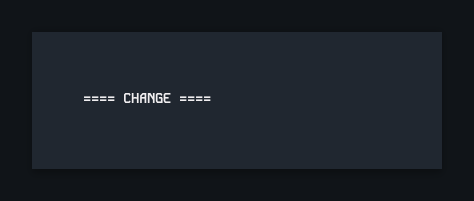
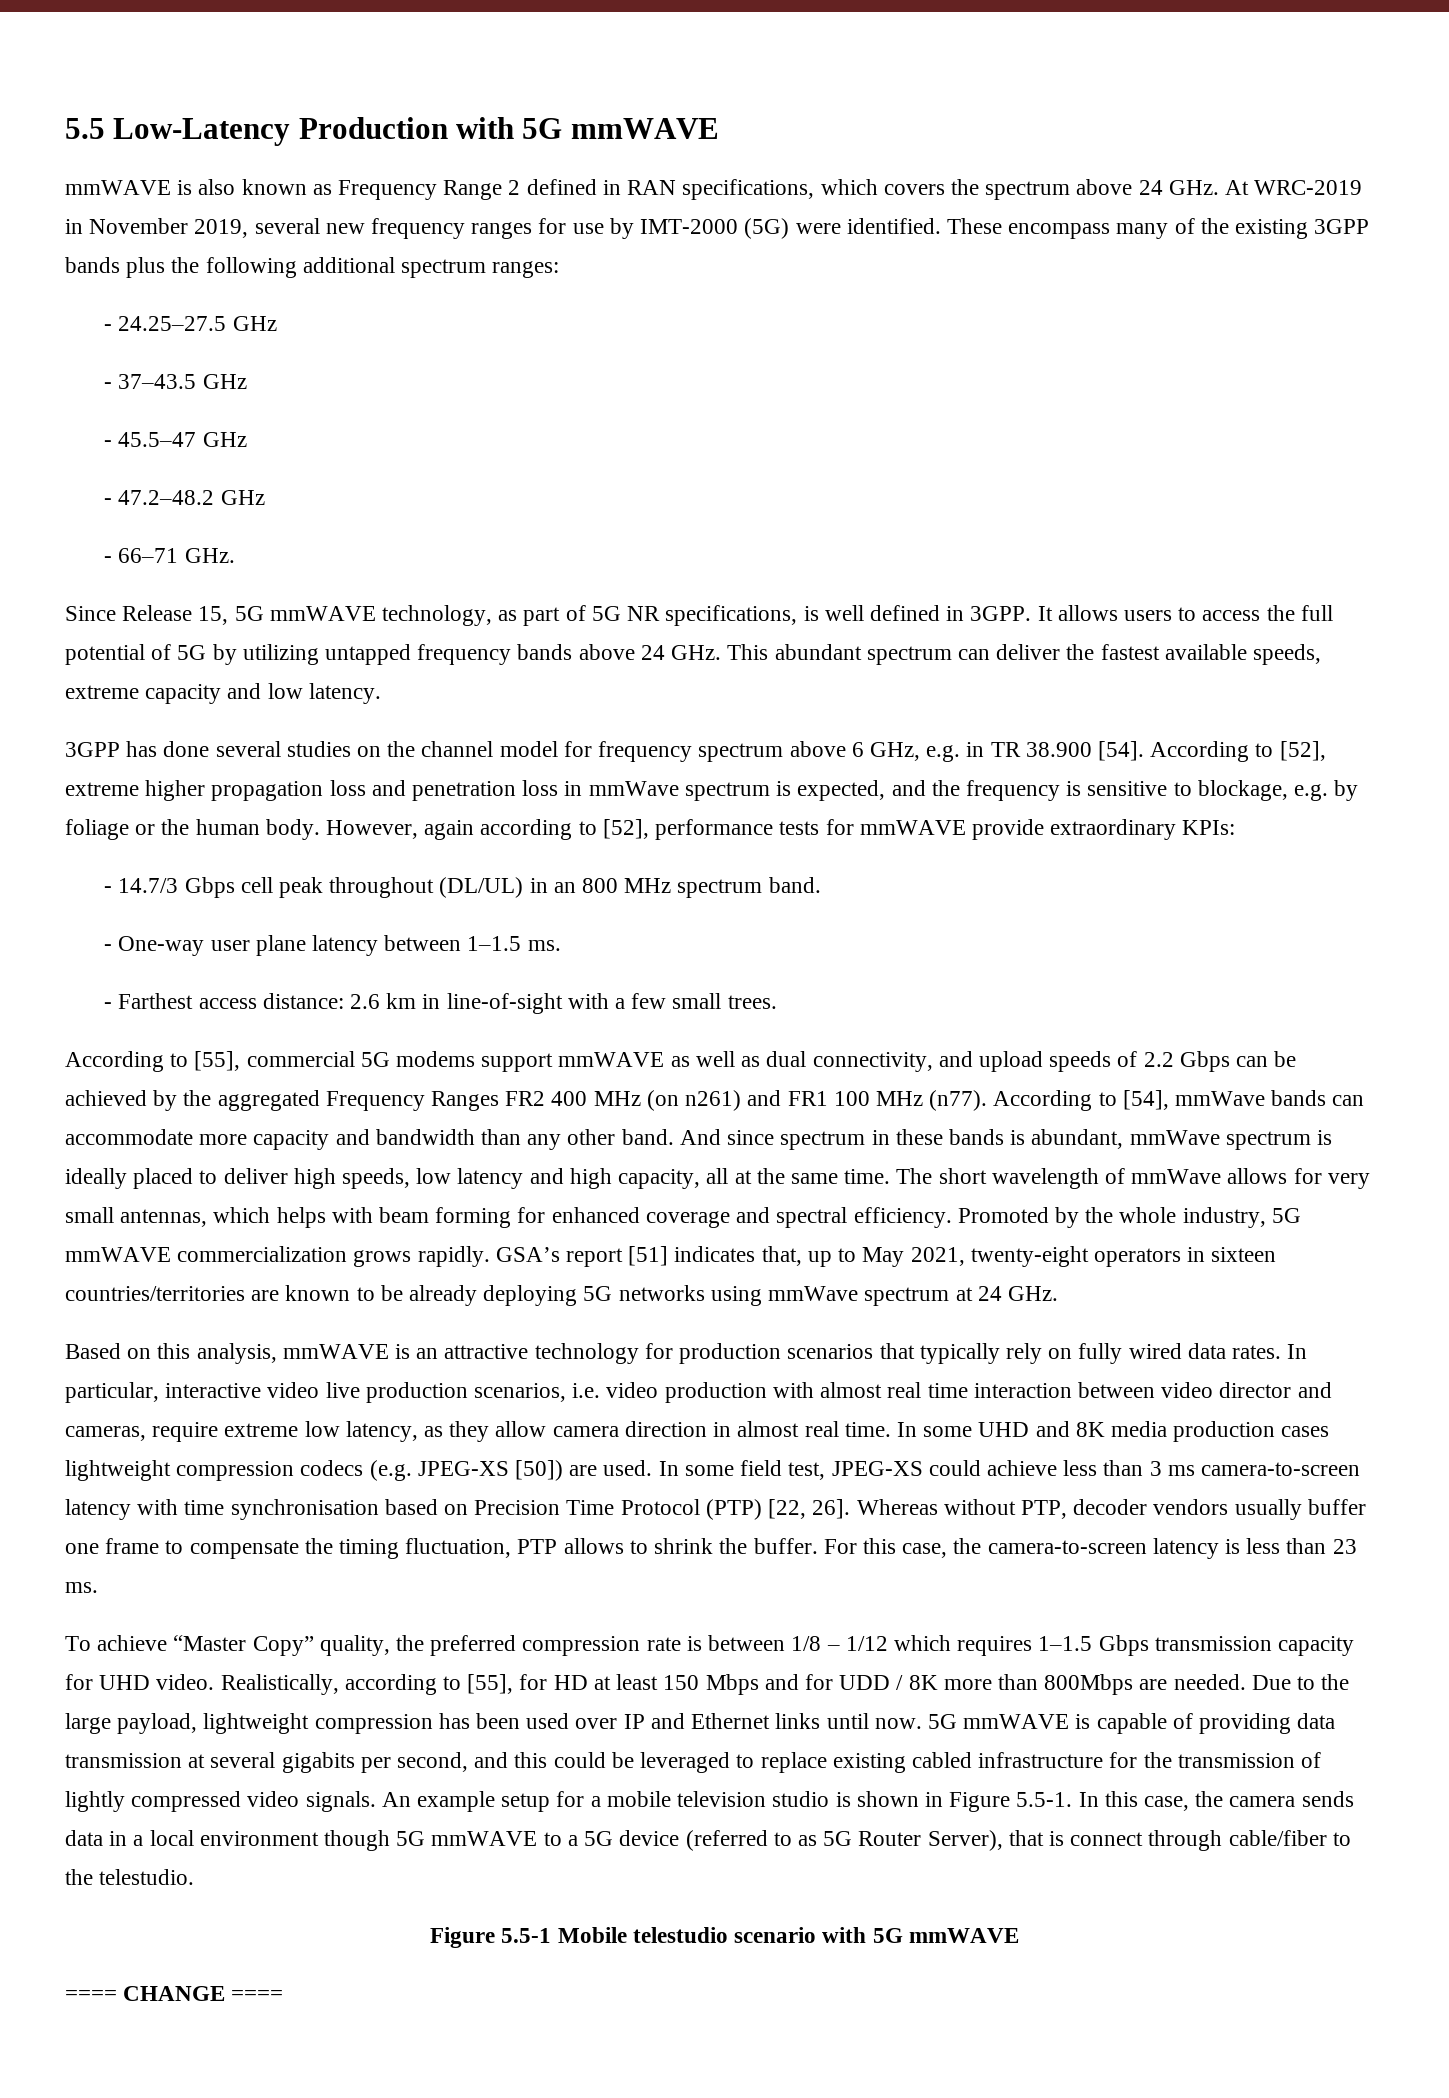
+ 5.5 Low-Latency Production with 5G mmWAVE
+ mmWAVE is also known as Frequency Range 2 defined in RAN specifications, which covers the spectrum above 24 GHz. At WRC-2019 in November 2019, several new frequency ranges for use by IMT-2000 (5G) were identified. These encompass many of the existing 3GPP bands plus the following additional spectrum ranges:
+ - 24.25–27.5 GHz
+ - 37–43.5 GHz
+ - 45.5–47 GHz
+ - 47.2–48.2 GHz
+ - 66–71 GHz.
+ Since Release 15, 5G mmWAVE technology, as part of 5G NR specifications, is well defined in 3GPP. It allows users to access the full potential of 5G by utilizing untapped frequency bands above 24 GHz. This abundant spectrum can deliver the fastest available speeds, extreme capacity and low latency.
+ 3GPP has done several studies on the channel model for frequency spectrum above 6 GHz, e.g. in TR 38.900 [54]. According to [52], extreme higher propagation loss and penetration loss in mmWave spectrum is expected, and the frequency is sensitive to blockage, e.g. by foliage or the human body. However, again according to [52], performance tests for mmWAVE provide extraordinary KPIs:
+ - 14.7/3 Gbps cell peak throughout (DL/UL) in an 800 MHz spectrum band.
+ - One-way user plane latency between 1–1.5 ms.
+ - Farthest access distance: 2.6 km in line-of-sight with a few small trees.
+ According to [55], commercial 5G modems support mmWAVE as well as dual connectivity, and upload speeds of 2.2 Gbps can be achieved by the aggregated Frequency Ranges FR2 400 MHz (on n261) and FR1 100 MHz (n77). According to [54], mmWave bands can accommodate more capacity and bandwidth than any other band. And since spectrum in these bands is abundant, mmWave spectrum is ideally placed to deliver high speeds, low latency and high capacity, all at the same time. The short wavelength of mmWave allows for very small antennas, which helps with beam forming for enhanced coverage and spectral efficiency. Promoted by the whole industry, 5G mmWAVE commercialization grows rapidly. GSA’s report [51] indicates that, up to May 2021, twenty-eight operators in sixteen countries/territories are known to be already deploying 5G networks using mmWave spectrum at 24 GHz.
+ Based on this analysis, mmWAVE is an attractive technology for production scenarios that typically rely on fully wired data rates. In particular, interactive video live production scenarios, i.e. video production with almost real time interaction between video director and cameras, require extreme low latency, as they allow camera direction in almost real time. In some UHD and 8K media production cases lightweight compression codecs (e.g. JPEG-XS [50]) are used. In some field test, JPEG-XS could achieve less than 3 ms camera-to-screen latency with time synchronisation based on Precision Time Protocol (PTP) [22, 26]. Whereas without PTP, decoder vendors usually buffer one frame to compensate the timing fluctuation, PTP allows to shrink the buffer. For this case, the camera-to-screen latency is less than 23 ms.
+ To achieve “Master Copy” quality, the preferred compression rate is between 1/8 – 1/12 which requires 1–1.5 Gbps transmission capacity for UHD video. Realistically, according to [55], for HD at least 150 Mbps and for UDD / 8K more than 800Mbps are needed. Due to the large payload, lightweight compression has been used over IP and Ethernet links until now. 5G mmWAVE is capable of providing data transmission at several gigabits per second, and this could be leveraged to replace existing cabled infrastructure for the transmission of lightly compressed video signals. An example setup for a mobile television studio is shown in Figure 5.5-1. In this case, the camera sends data in a local environment though 5G mmWAVE to a 5G device (referred to as 5G Router Server), that is connect through cable/fiber to the telestudio.
+ Figure 5.5-1 Mobile telestudio scenario with 5G mmWAVE

